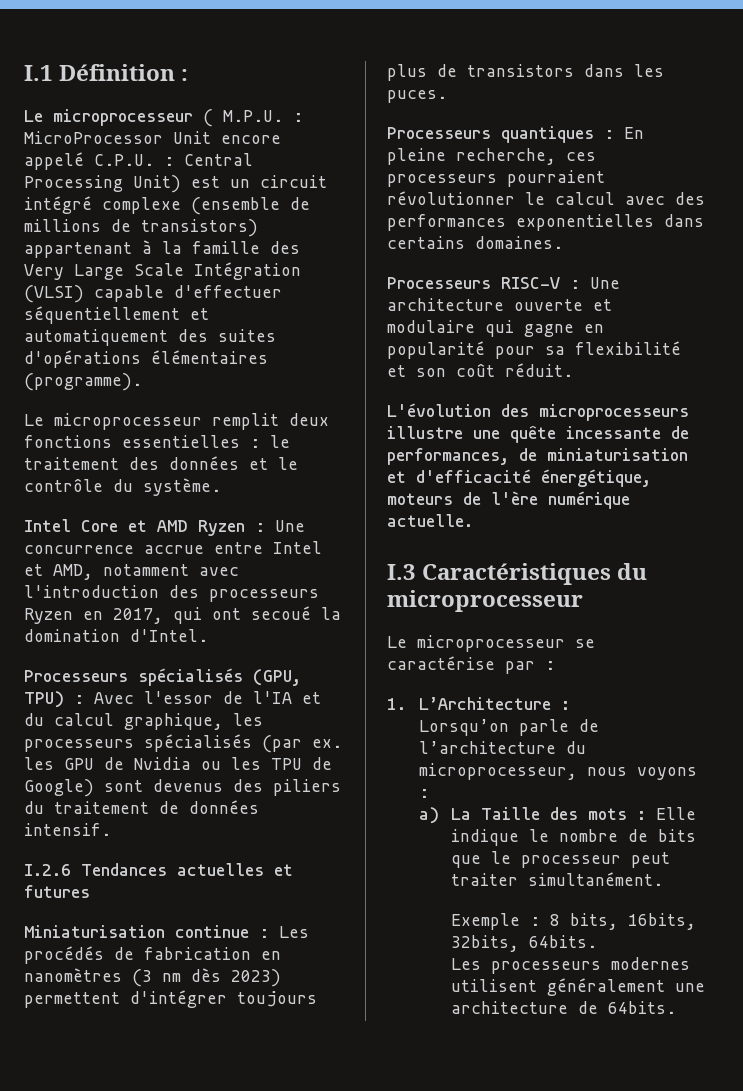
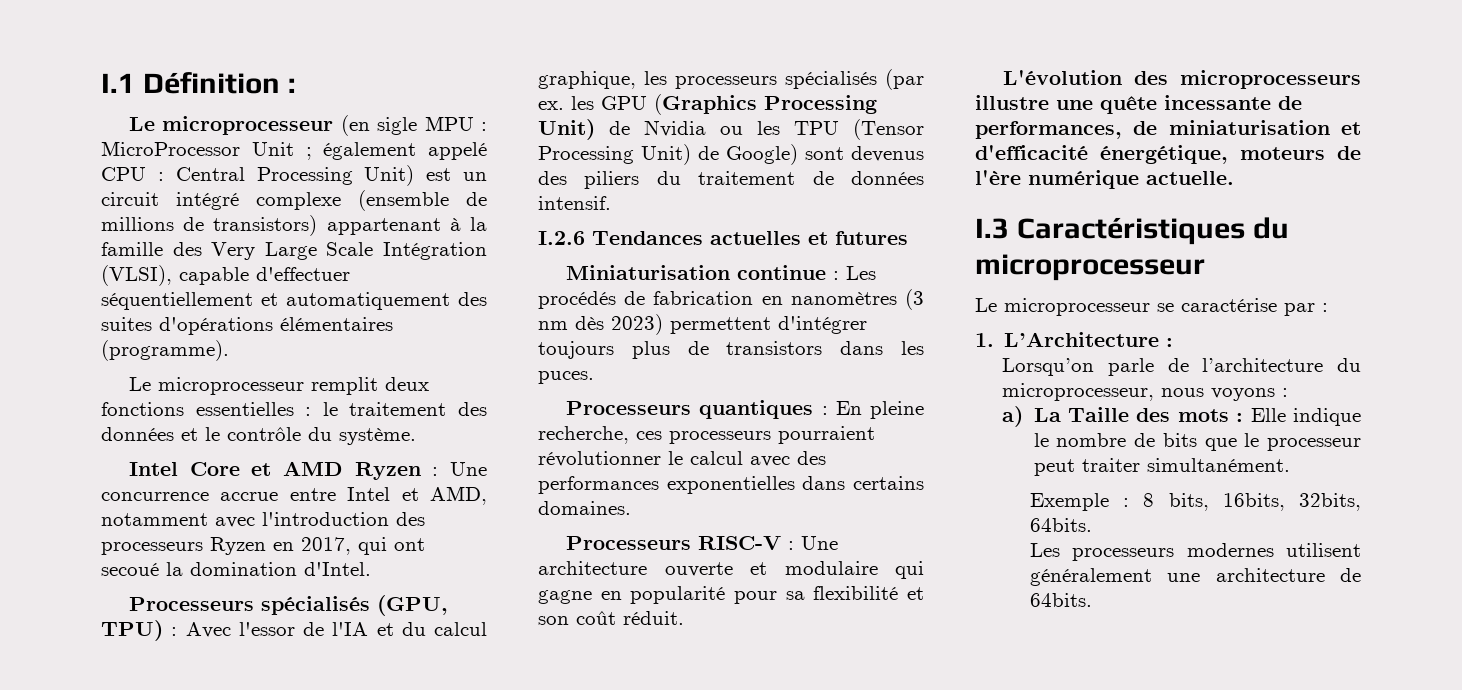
- Le microprocesseur ( M.P.U. : MicroProcessor Unit encore appelé C.P.U. : Central Processing Unit) est un circuit intégré complexe (ensemble de millions de transistors) appartenant à la famille des Very Large Scale Intégration (VLSI) capable d'effectuer séquentiellement et automatiquement des suites d'opérations élémentaires (programme).
+ Le microprocesseur (en sigle MPU : MicroProcessor Unit ; également appelé CPU : Central Processing Unit) est un circuit intégré complexe (ensemble de millions de transistors) appartenant à la famille des Very Large Scale Intégration (VLSI), capable d'effectuer séquentiellement et automatiquement des suites d'opérations élémentaires (programme).
- Processeurs spécialisés (GPU, TPU) : Avec l'essor de l'IA et du calcul graphique, les processeurs spécialisés (par ex. les GPU de Nvidia ou les TPU de Google) sont devenus des piliers du traitement de données intensif.
+ Processeurs spécialisés (GPU, TPU) : Avec l'essor de l'IA et du calcul graphique, les processeurs spécialisés (par ex. les GPU (Graphics Processing Unit) de Nvidia ou les TPU (Tensor Processing Unit) de Google) sont devenus des piliers du traitement de données intensif.

